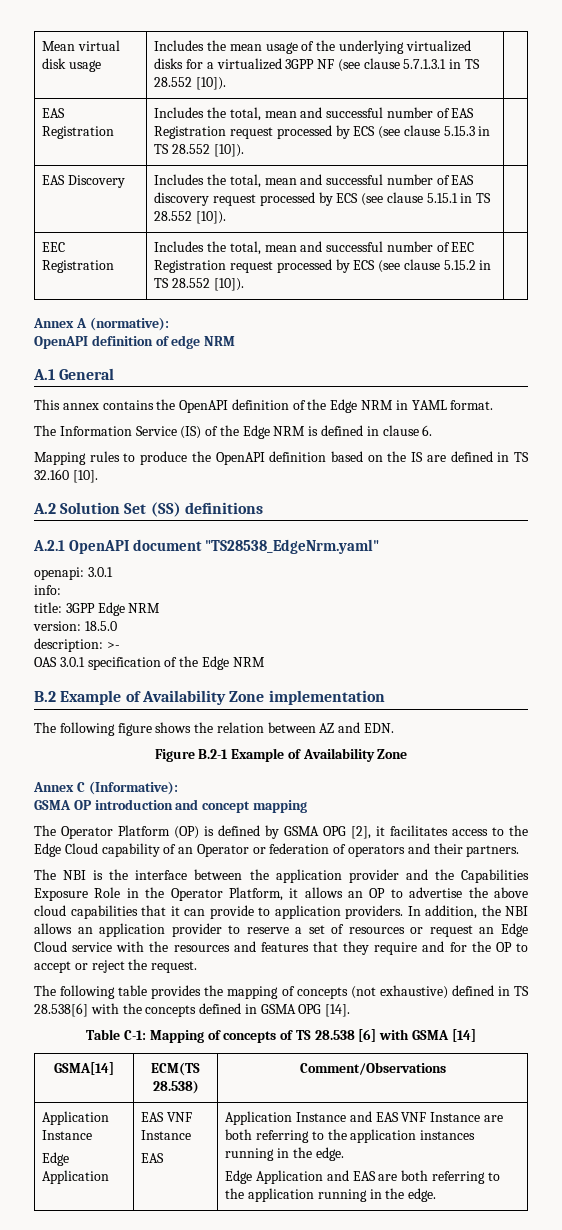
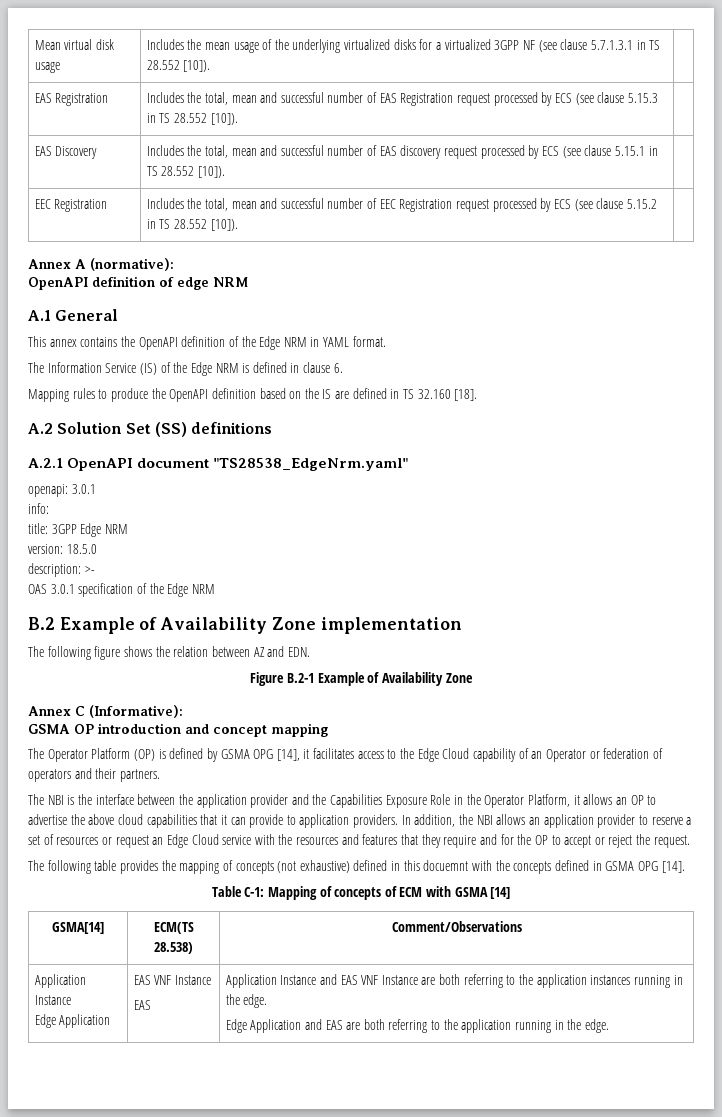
- Mapping rules to produce the OpenAPI definition based on the IS are defined in TS 32.160 [10].
+ Mapping rules to produce the OpenAPI definition based on the IS are defined in TS 32.160 [18].
- The Operator Platform (OP) is defined by GSMA OPG [2], it facilitates access to the Edge Cloud capability of an Operator or federation of operators and their partners.
+ The Operator Platform (OP) is defined by GSMA OPG [14], it facilitates access to the Edge Cloud capability of an Operator or federation of operators and their partners.
- The following table provides the mapping of concepts (not exhaustive) defined in TS 28.538[6] with the concepts defined in GSMA OPG [14].
+ The following table provides the mapping of concepts (not exhaustive) defined in this docuemnt with the concepts defined in GSMA OPG [14].
- Table C-1: Mapping of concepts of TS 28.538 [6] with GSMA [14]
+ Table C-1: Mapping of concepts of ECM with GSMA [14]

